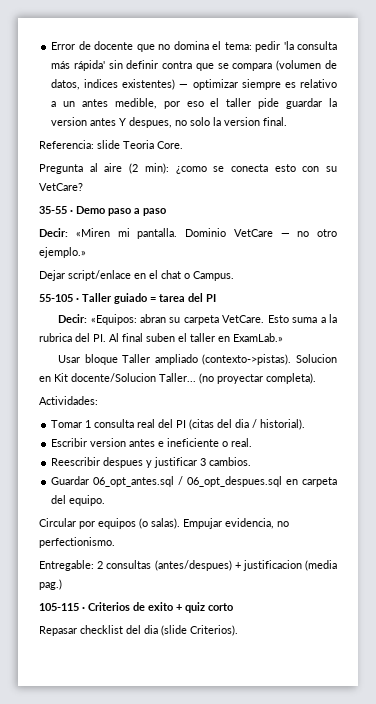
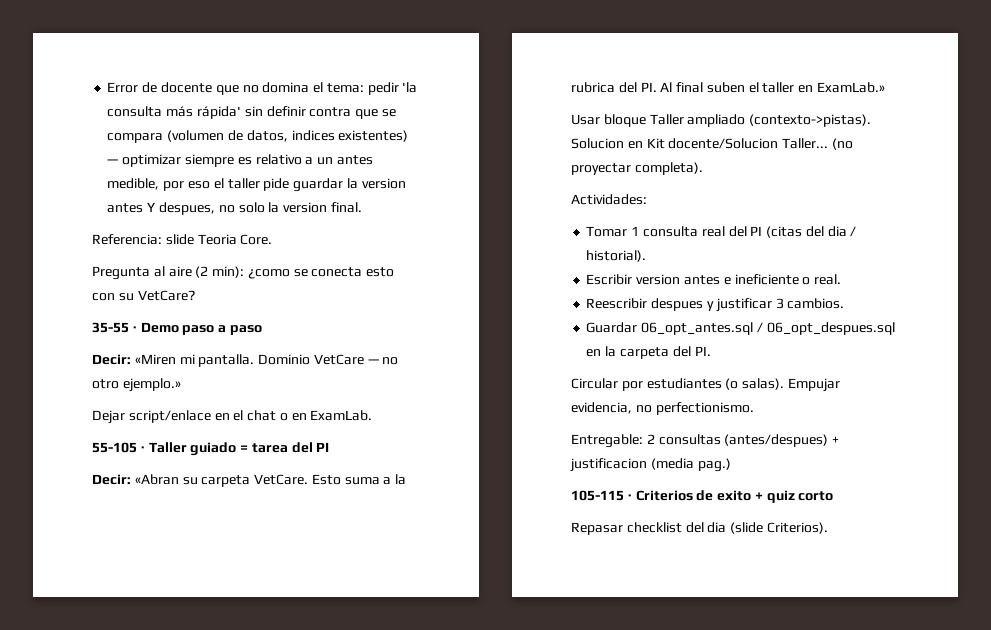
- Dejar script/enlace en el chat o Campus.
+ Dejar script/enlace en el chat o en ExamLab.
- Decir: «Equipos: abran su carpeta VetCare.
+ Decir: «Abran su carpeta VetCare.
- Guardar 06_opt_antes.sql / 06_opt_despues.sql en carpeta del equipo.
+ Guardar 06_opt_antes.sql / 06_opt_despues.sql en la carpeta del PI.
- Circular por equipos (o salas).
+ Circular por estudiantes (o salas).

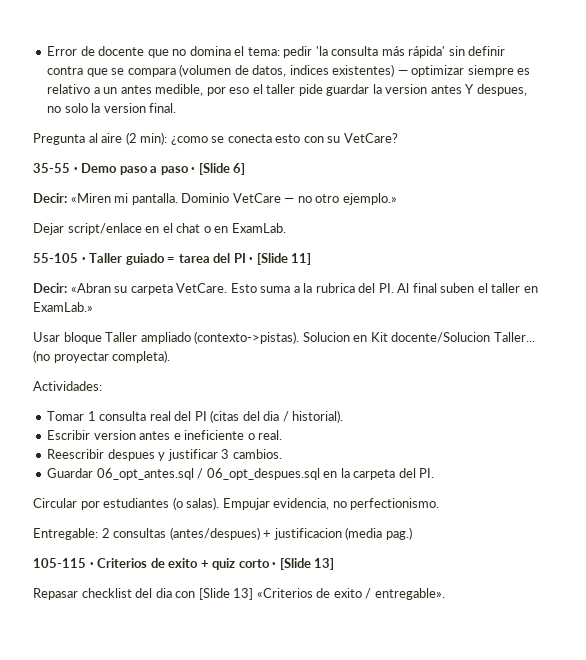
- Referencia: slide Teoria Core.
- 35-55 · Demo paso a paso
+ 35-55 · Demo paso a paso · [Slide 6]
- 55-105 · Taller guiado = tarea del PI
+ 55-105 · Taller guiado = tarea del PI · [Slide 11]
- 105-115 · Criterios de exito + quiz corto
+ 105-115 · Criterios de exito + quiz corto · [Slide 13]
- Repasar checklist del dia (slide Criterios).
+ Repasar checklist del dia con [Slide 13] «Criterios de exito / entregable».

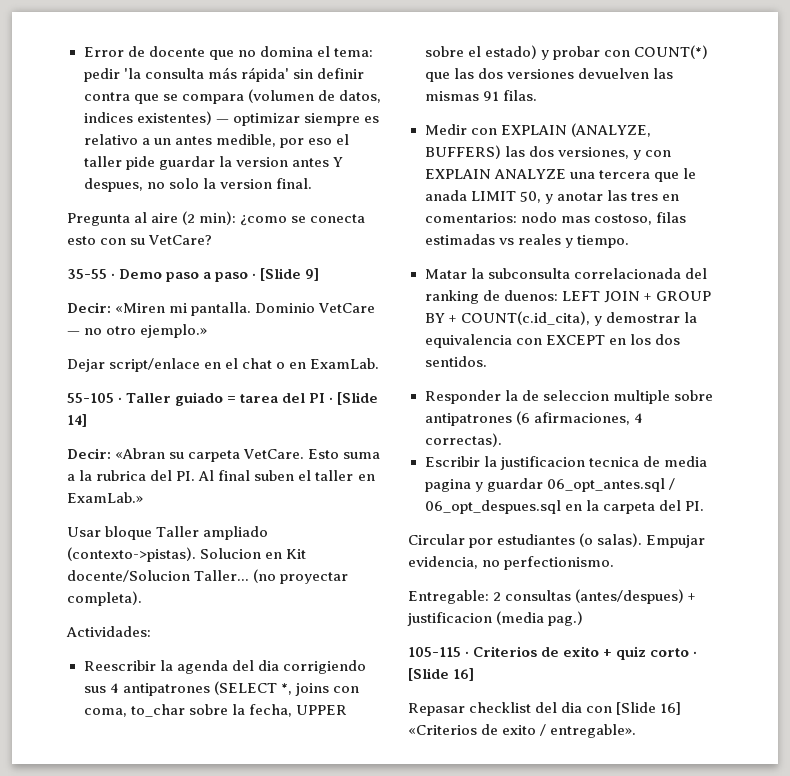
- 35-55 · Demo paso a paso · [Slide 6]
+ 35-55 · Demo paso a paso · [Slide 9]
- 55-105 · Taller guiado = tarea del PI · [Slide 11]
+ 55-105 · Taller guiado = tarea del PI · [Slide 14]
- Tomar 1 consulta real del PI (citas del dia / historial).
- Escribir version antes e ineficiente o real.
- Reescribir despues y justificar 3 cambios.
- Guardar 06_opt_antes.sql / 06_opt_despues.sql en la carpeta del PI.
+ Reescribir la agenda del dia corrigiendo sus 4 antipatrones (SELECT *, joins con coma, to_char sobre la fecha, UPPER sobre el estado) y probar con COUNT(*) que las dos versiones devuelven las mismas 91 filas.
+ Medir con EXPLAIN (ANALYZE, BUFFERS) las dos versiones, y con EXPLAIN ANALYZE una tercera que le anada LIMIT 50, y anotar las tres en comentarios: nodo mas costoso, filas estimadas vs reales y tiempo.
+ Matar la subconsulta correlacionada del ranking de duenos: LEFT JOIN + GROUP BY + COUNT(c.id_cita), y demostrar la equivalencia con EXCEPT en los dos sentidos.
+ Responder la de seleccion multiple sobre antipatrones (6 afirmaciones, 4 correctas).
+ Escribir la justificacion tecnica de media pagina y guardar 06_opt_antes.sql / 06_opt_despues.sql en la carpeta del PI.
- 105-115 · Criterios de exito + quiz corto · [Slide 13]
+ 105-115 · Criterios de exito + quiz corto · [Slide 16]
- Repasar checklist del dia con [Slide 13] «Criterios de exito / entregable».
+ Repasar checklist del dia con [Slide 16] «Criterios de exito / entregable».

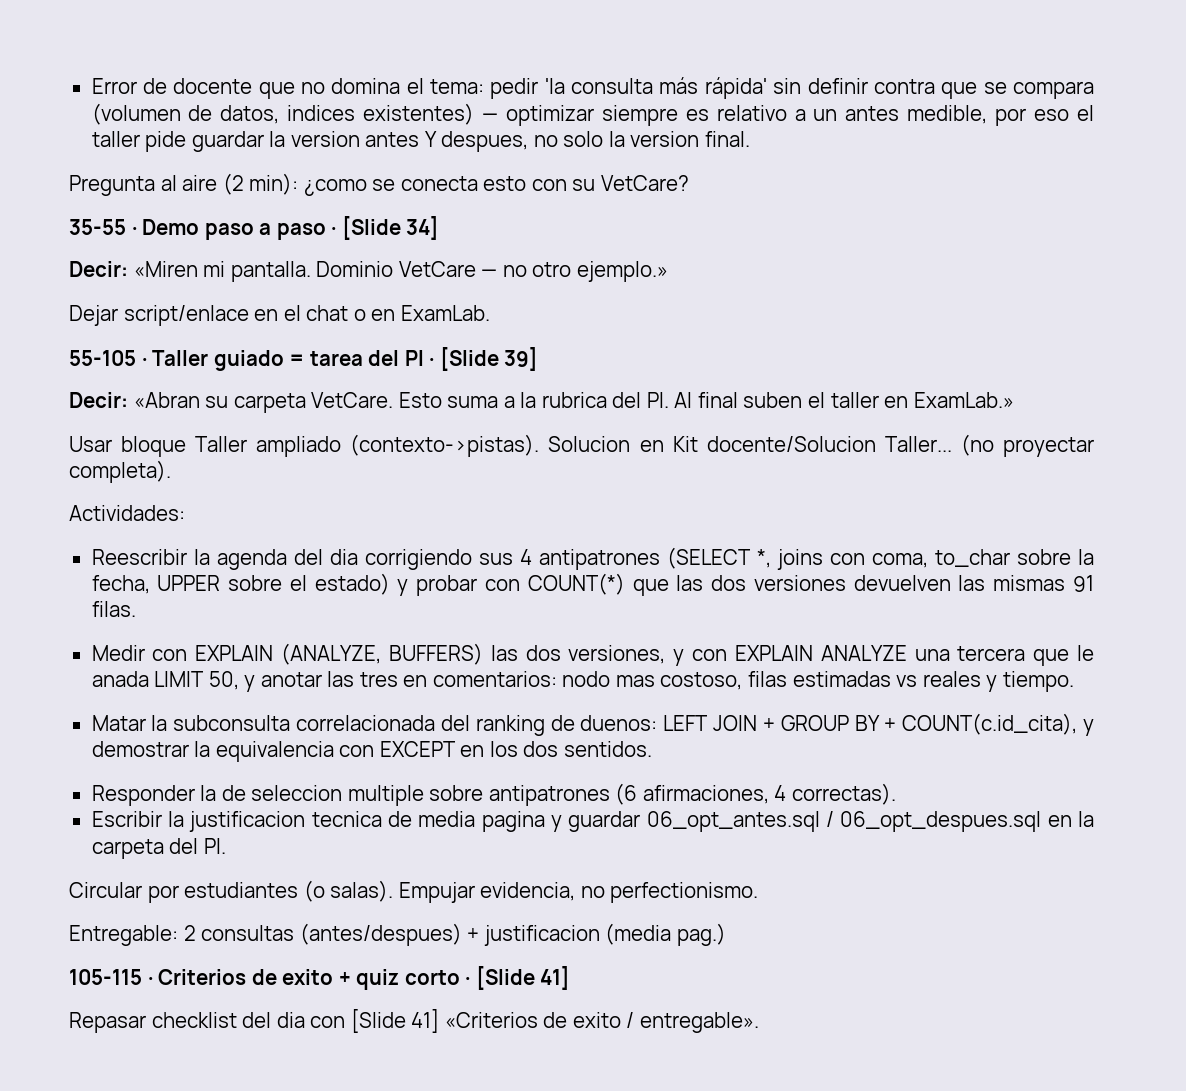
- 35-55 · Demo paso a paso · [Slide 9]
+ 35-55 · Demo paso a paso · [Slide 34]
- 55-105 · Taller guiado = tarea del PI · [Slide 14]
+ 55-105 · Taller guiado = tarea del PI · [Slide 39]
- 105-115 · Criterios de exito + quiz corto · [Slide 16]
+ 105-115 · Criterios de exito + quiz corto · [Slide 41]
- Repasar checklist del dia con [Slide 16] «Criterios de exito / entregable».
+ Repasar checklist del dia con [Slide 41] «Criterios de exito / entregable».

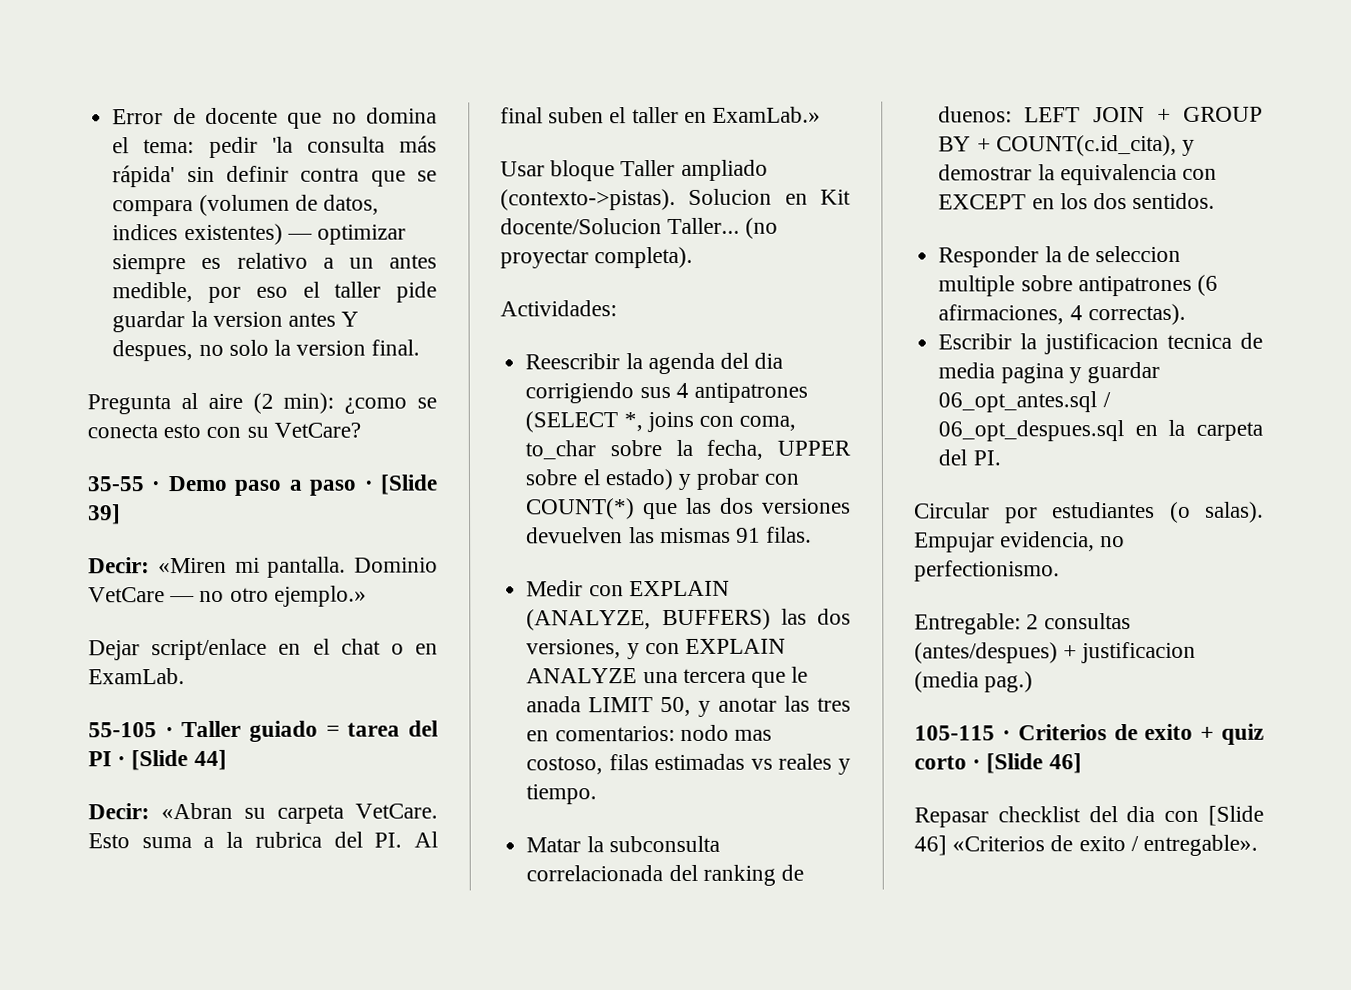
- 35-55 · Demo paso a paso · [Slide 34]
+ 35-55 · Demo paso a paso · [Slide 39]
- 55-105 · Taller guiado = tarea del PI · [Slide 39]
+ 55-105 · Taller guiado = tarea del PI · [Slide 44]
- 105-115 · Criterios de exito + quiz corto · [Slide 41]
+ 105-115 · Criterios de exito + quiz corto · [Slide 46]
- Repasar checklist del dia con [Slide 41] «Criterios de exito / entregable».
+ Repasar checklist del dia con [Slide 46] «Criterios de exito / entregable».

